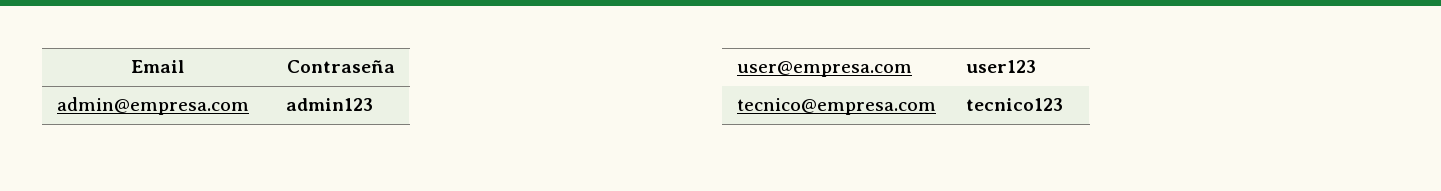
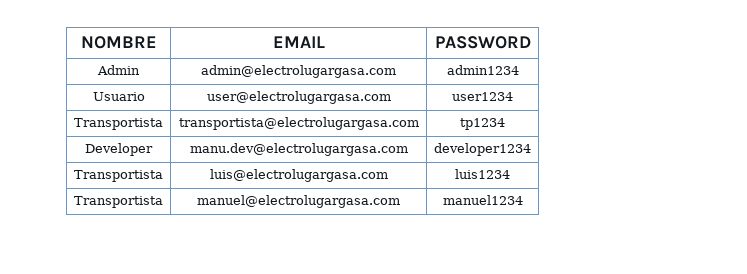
- Email | Contraseña
- admin@empresa.com | admin123
- user@empresa.com | user123
- tecnico@empresa.com | tecnico123
+ NOMBRE | EMAIL | PASSWORD
+ Admin | admin@electrolugargasa.com | admin1234
+ Usuario | user@electrolugargasa.com | user1234
+ Transportista | transportista@electrolugargasa.com | tp1234
+ Developer | manu.dev@electrolugargasa.com | developer1234
+ Transportista | luis@electrolugargasa.com | luis1234
+ Transportista | manuel@electrolugargasa.com | manuel1234

